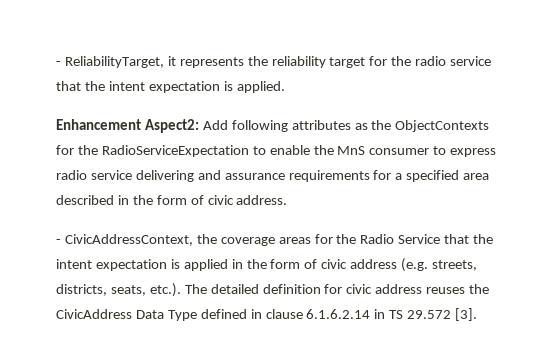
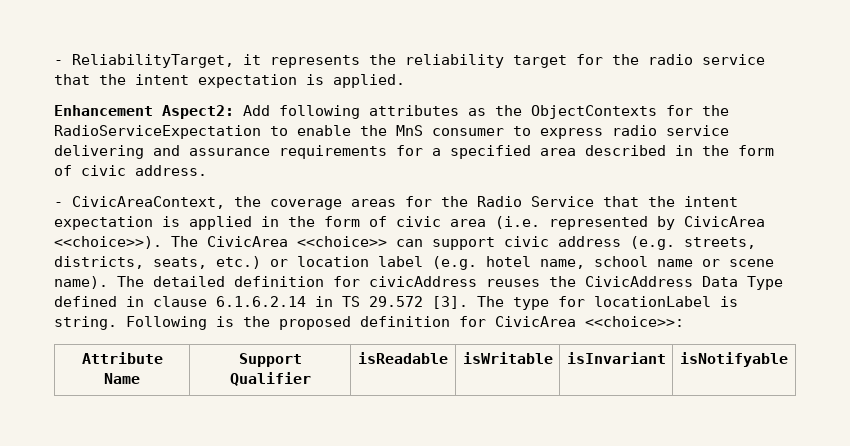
- - CivicAddressContext, the coverage areas for the Radio Service that the intent expectation is applied in the form of civic address (e.g. streets, districts, seats, etc.). The detailed definition for civic address reuses the CivicAddress Data Type defined in clause 6.1.6.2.14 in TS 29.572 [3].
+ - CivicAreaContext, the coverage areas for the Radio Service that the intent expectation is applied in the form of civic area (i.e. represented by CivicArea <<choice>>). The CivicArea <<choice>> can support civic address (e.g. streets, districts, seats, etc.) or location label (e.g. hotel name, school name or scene name). The detailed definition for civicAddress reuses the CivicAddress Data Type defined in clause 6.1.6.2.14 in TS 29.572 [3].
+ The type for locationLabel is string. Following is the proposed definition for CivicArea <<choice>>:
+ Attribute Name | Support Qualifier | isReadable | isWritable | isInvariant | isNotifyable

